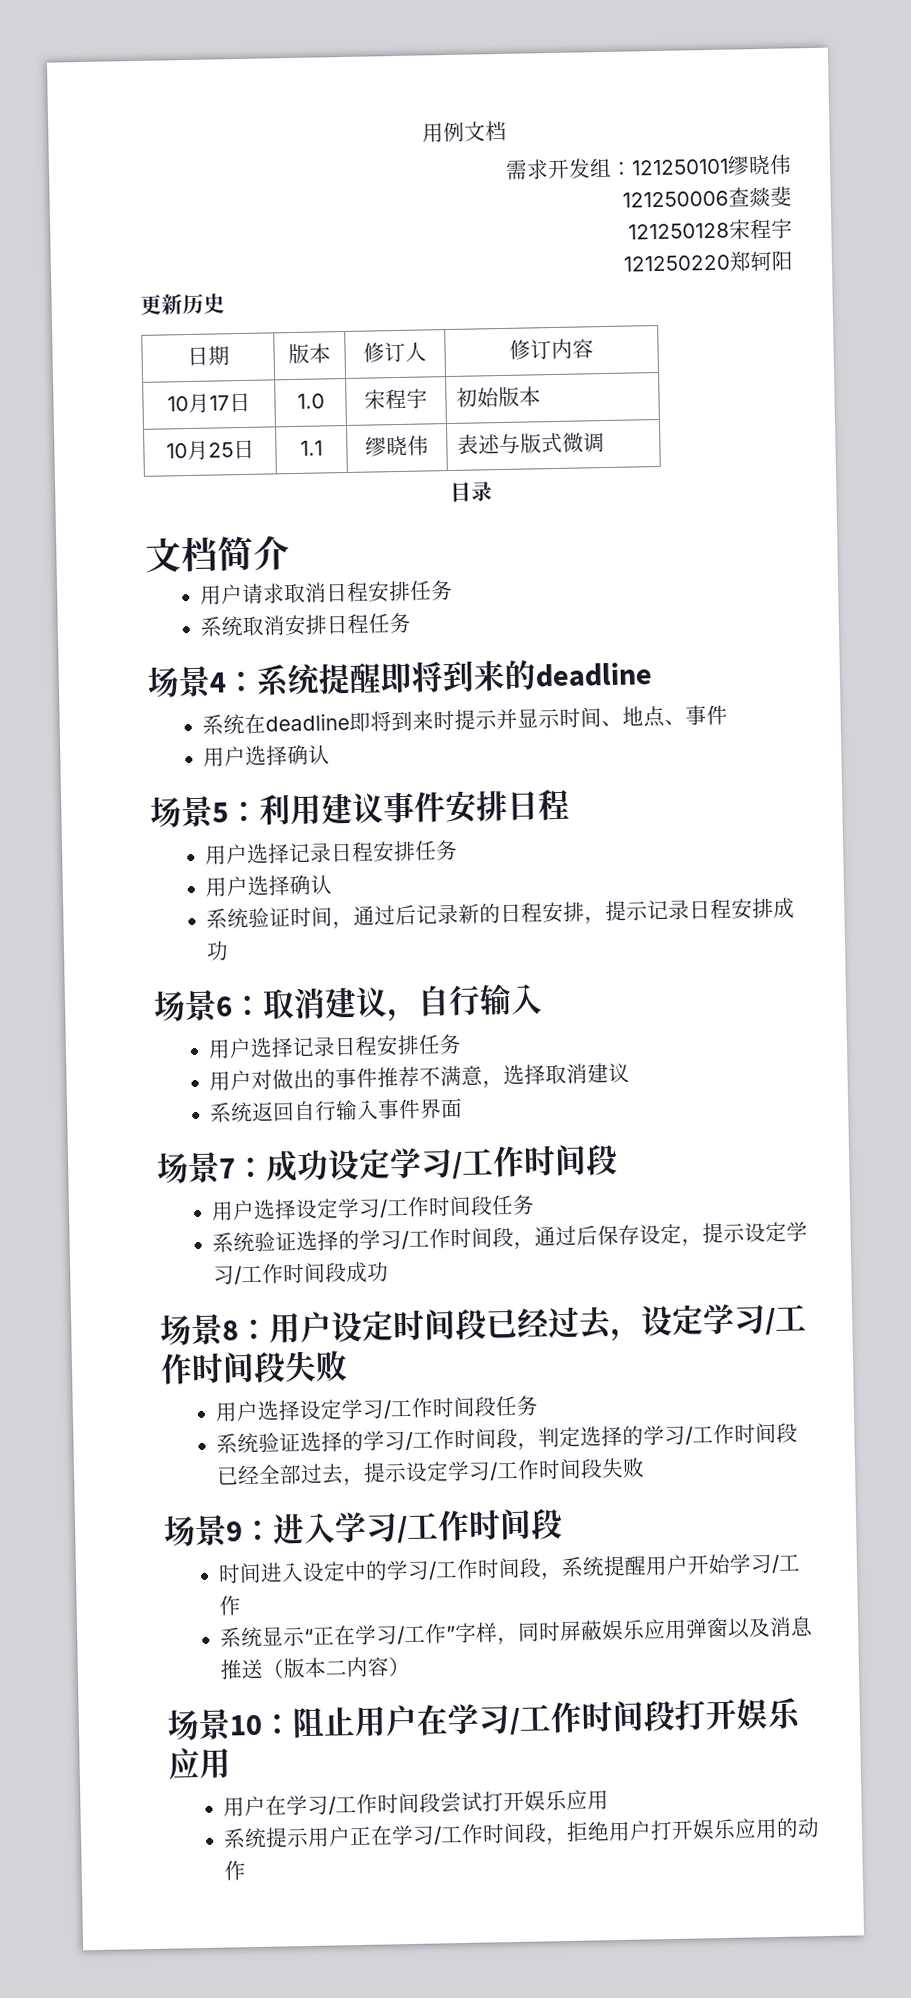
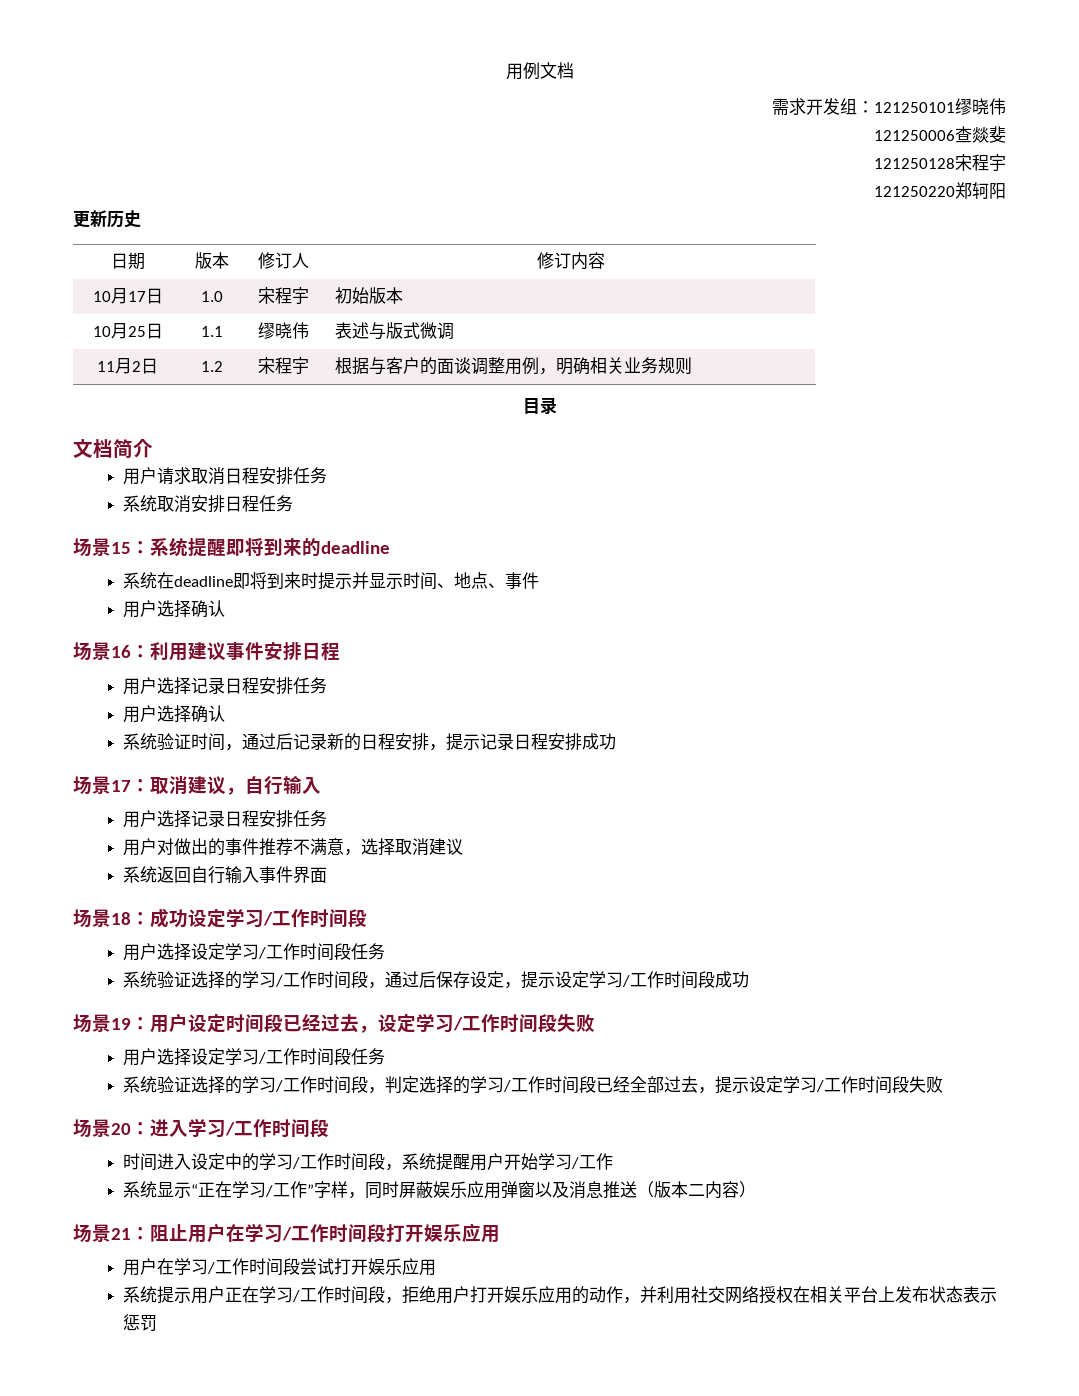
+ 11月2日 | 1.2 | 宋程宇 | 根据与客户的面谈调整用例，明确相关业务规则
- 场景4：系统提醒即将到来的deadline
+ 场景15：系统提醒即将到来的deadline
- 场景5：利用建议事件安排日程
+ 场景16：利用建议事件安排日程
- 场景6：取消建议，自行输入
+ 场景17：取消建议，自行输入
- 场景7：成功设定学习/工作时间段
+ 场景18：成功设定学习/工作时间段
- 场景8：用户设定时间段已经过去，设定学习/工作时间段失败
+ 场景19：用户设定时间段已经过去，设定学习/工作时间段失败
- 场景9：进入学习/工作时间段
+ 场景20：进入学习/工作时间段
- 场景10：阻止用户在学习/工作时间段打开娱乐应用
+ 场景21：阻止用户在学习/工作时间段打开娱乐应用
- 系统提示用户正在学习/工作时间段，拒绝用户打开娱乐应用的动作
+ 系统提示用户正在学习/工作时间段，拒绝用户打开娱乐应用的动作，并利用社交网络授权在相关平台上发布状态表示惩罚

